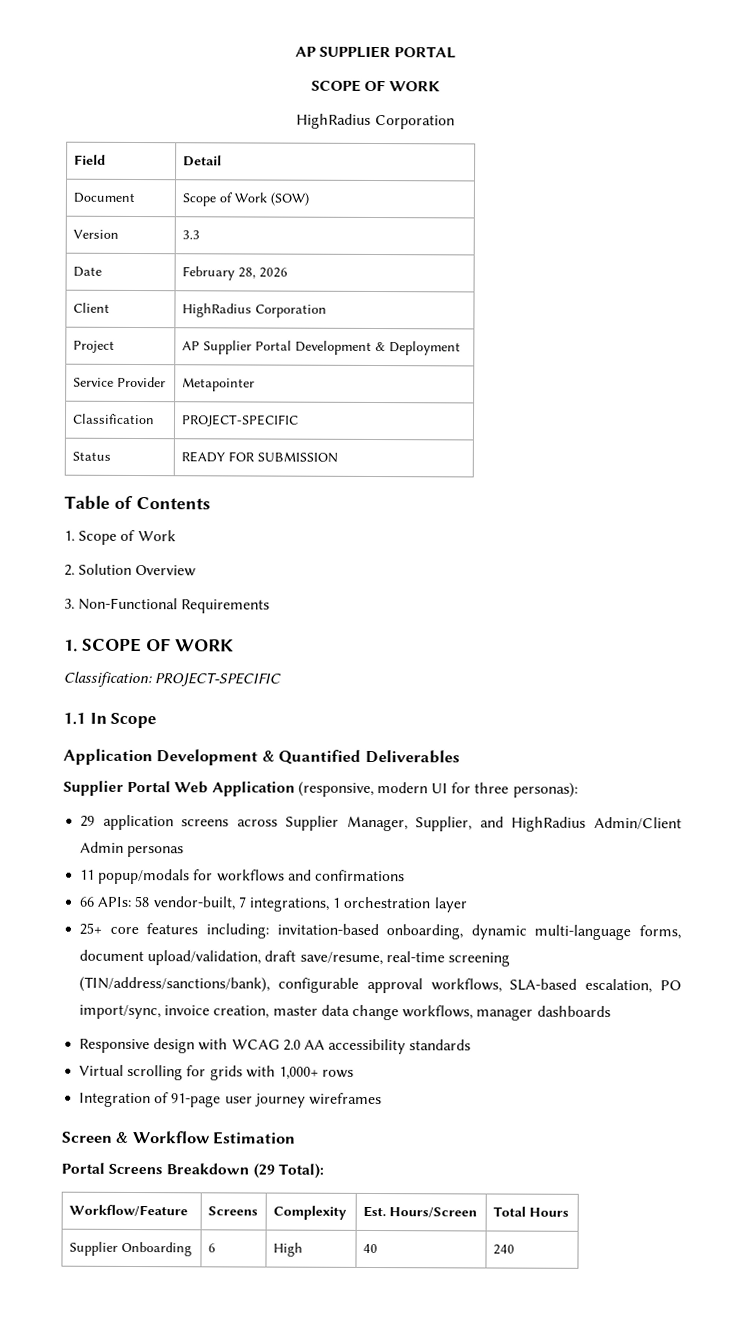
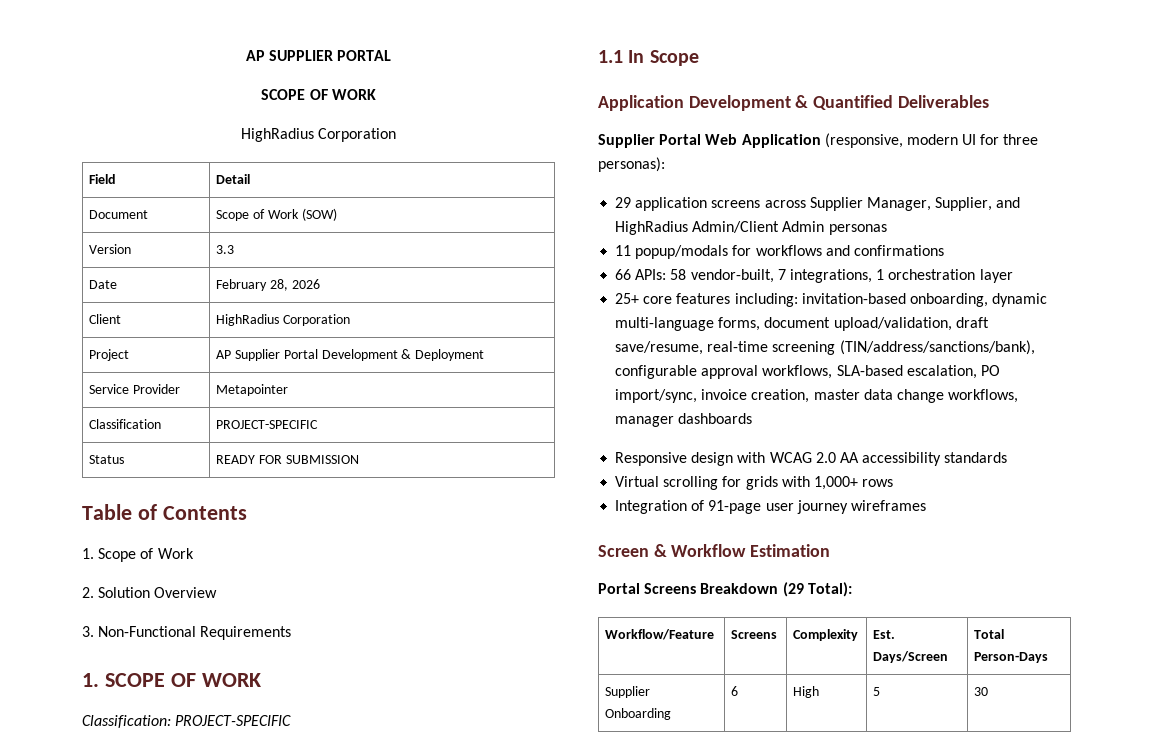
- Workflow/Feature | Screens | Complexity | Est. Hours/Screen | Total Hours
+ Workflow/Feature | Screens | Complexity | Est. Days/Screen | Total Person-Days
- Supplier Onboarding | 6 | High | 40 | 240
+ Supplier Onboarding | 6 | High | 5 | 30

